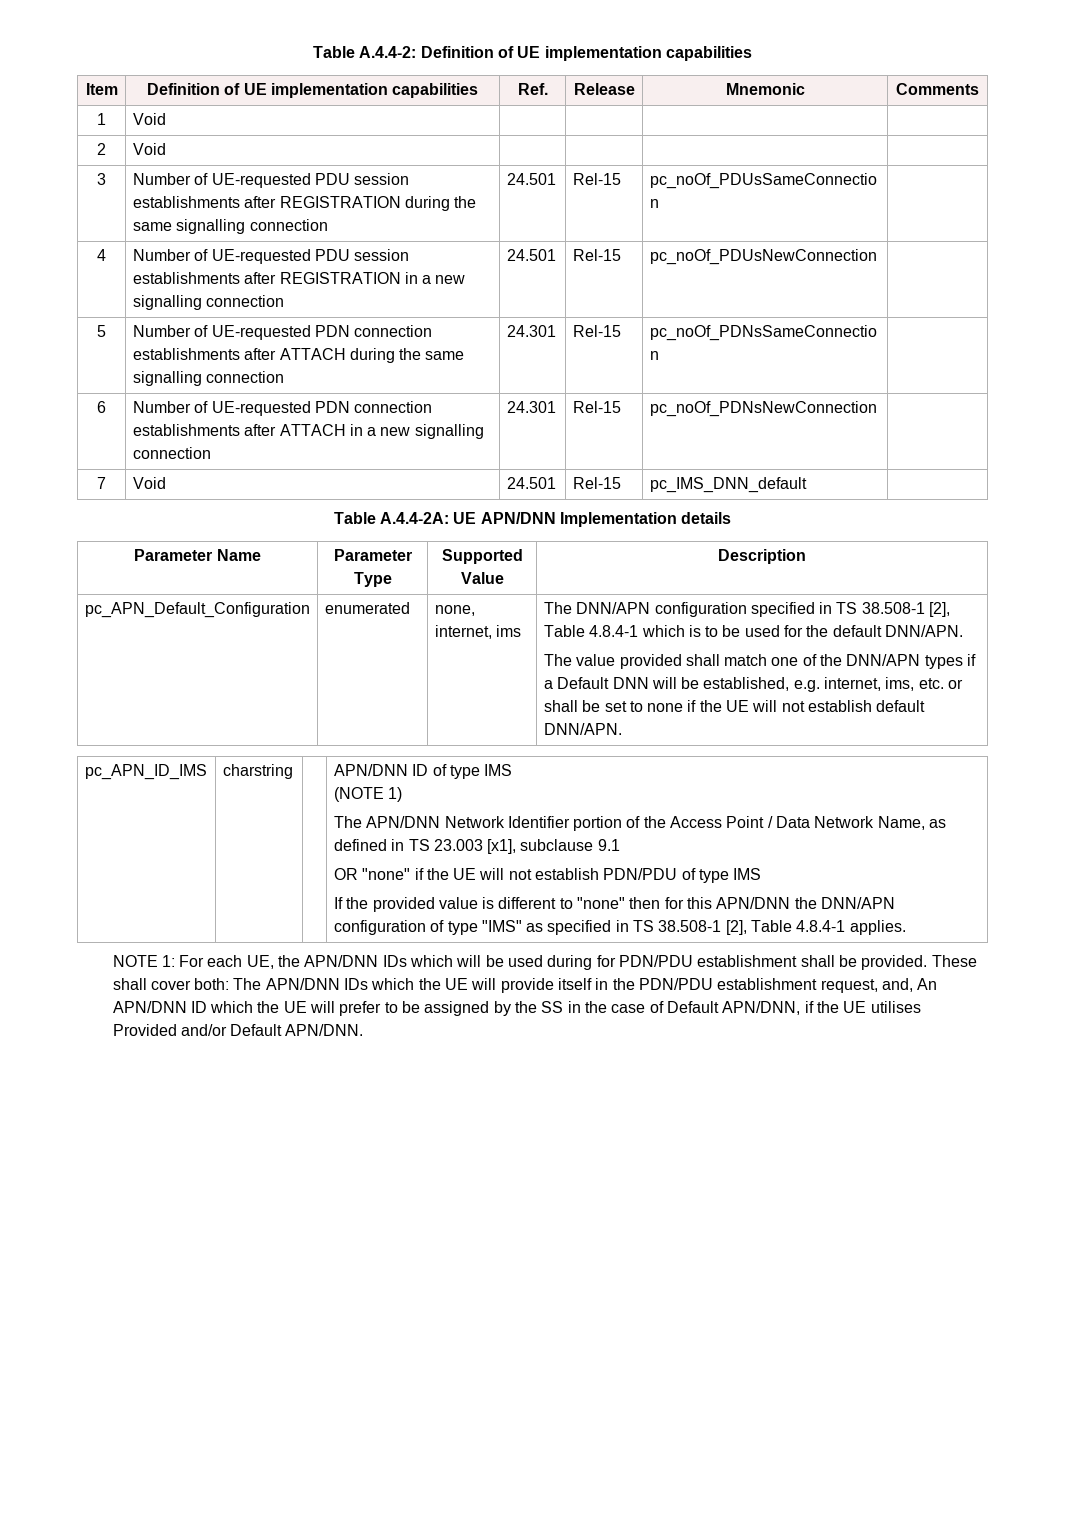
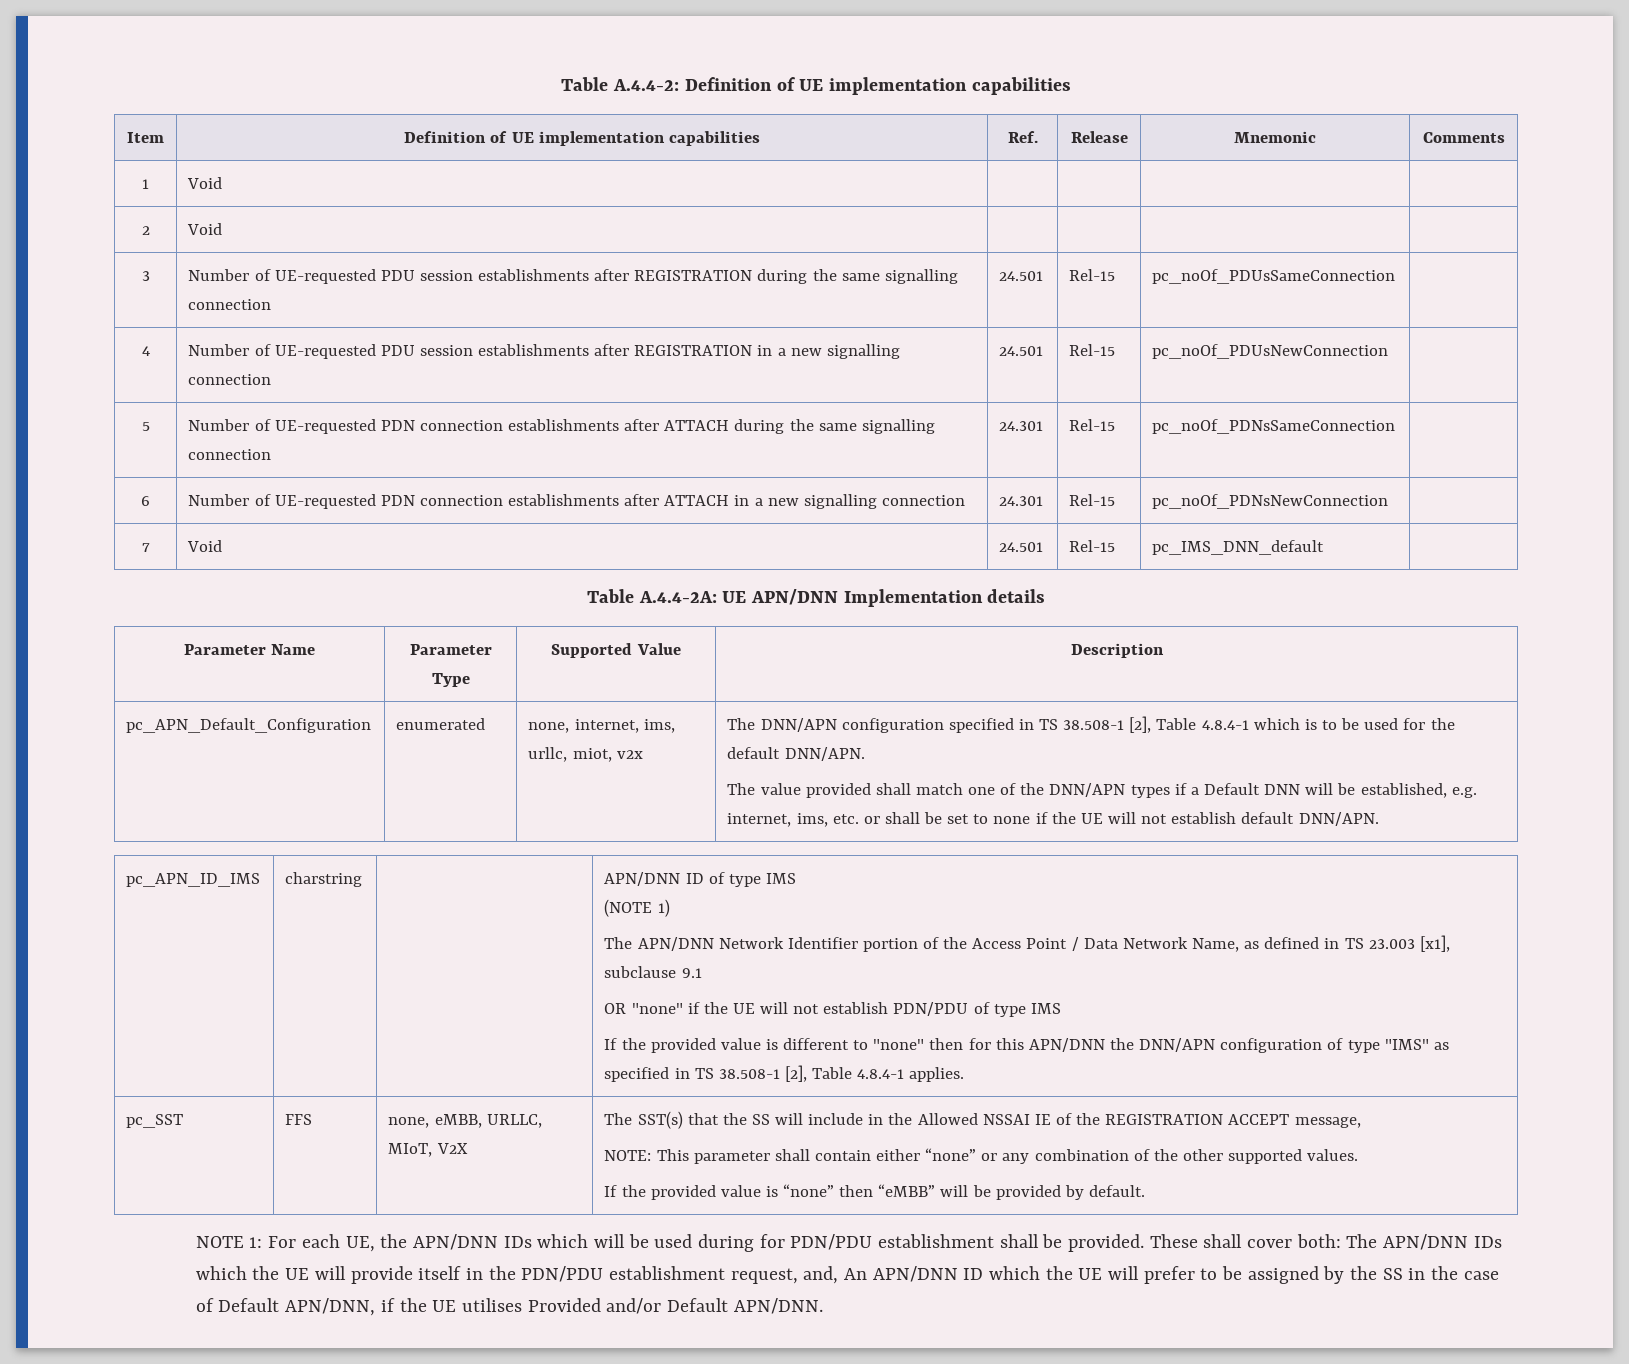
- none, internet, ims
+ none, internet, ims, urllc, miot, v2x
+ pc_SST | FFS | none, eMBB, URLLC, MIoT, V2X | The SST(s) that the SS will include in the Allowed NSSAI IE of the REGISTRATION ACCEPT message,
+ NOTE: This parameter shall contain either “none” or any combination of the other supported values.
+ If the provided value is “none” then “eMBB” will be provided by default.

